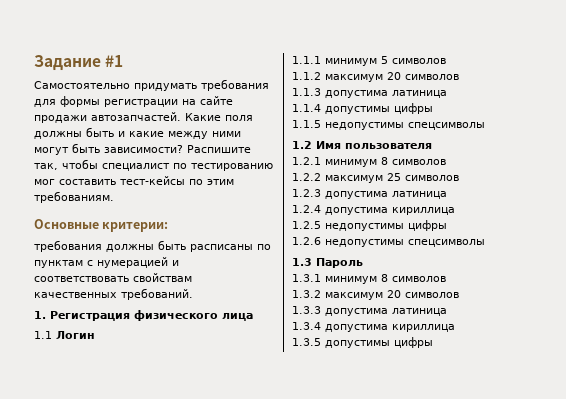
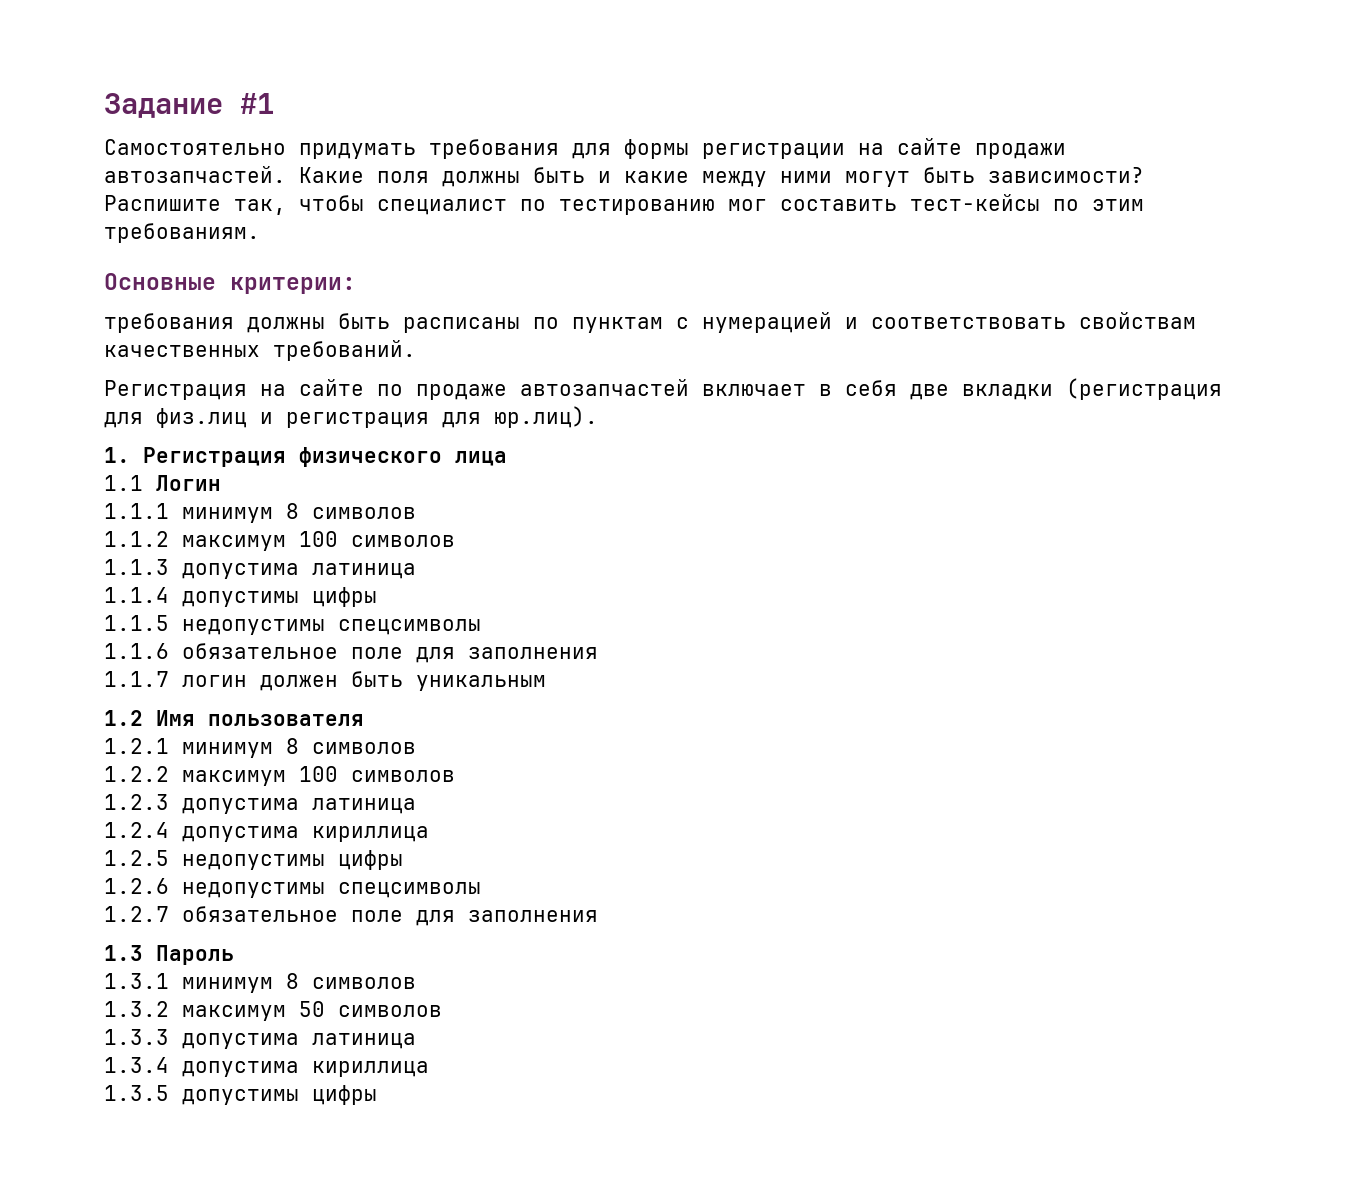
+ Регистрация на сайте по продаже автозапчастей включает в себя две вкладки (регистрация для физ.лиц и регистрация для юр.лиц).
- 1.1.1 минимум 5 символов
+ 1.1.1 минимум 8 символов
- 1.1.2 максимум 20 символов
+ 1.1.2 максимум 100 символов
+ 1.1.6 обязательное поле для заполнения
+ 1.1.7 логин должен быть уникальным
- 1.2.2 максимум 25 символов
+ 1.2.2 максимум 100 символов
+ 1.2.7 обязательное поле для заполнения
- 1.3.2 максимум 20 символов
+ 1.3.2 максимум 50 символов

